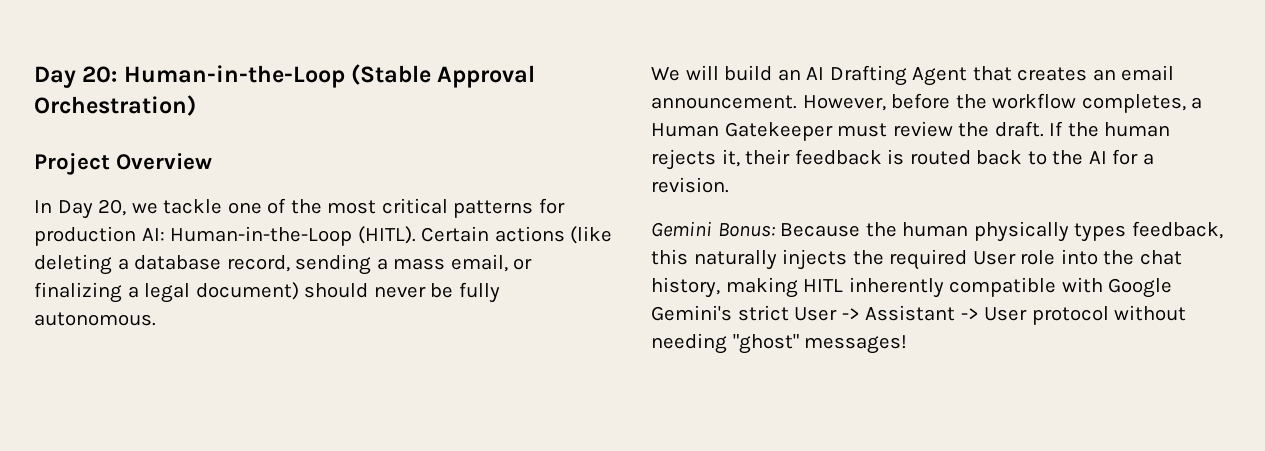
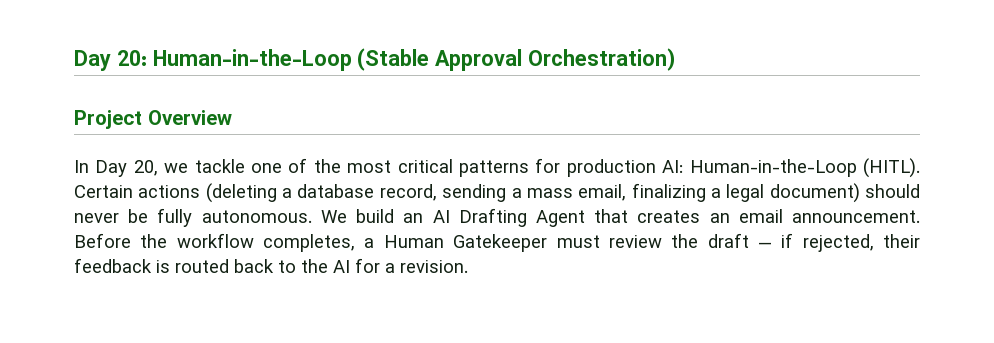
- Certain actions (like deleting a database record, sending a mass email, or finalizing a legal document) should never be fully autonomous.
- We will build an AI Drafting Agent that creates an email announcement.
+ Certain actions (deleting a database record, sending a mass email, finalizing a legal document) should never be fully autonomous. We build an AI Drafting Agent that creates an email announcement.
- However, before the workflow completes, a Human Gatekeeper must review the draft. If the human rejects it, their feedback is routed back to the AI for a revision.
+ Before the workflow completes, a Human Gatekeeper must review the draft — if rejected, their feedback is routed back to the AI for a revision.
- Gemini Bonus: Because the human physically types feedback, this naturally injects the required User role into the chat history, making HITL inherently compatible with Google Gemini's strict User -> Assistant -> User protocol without needing "ghost" messages!

